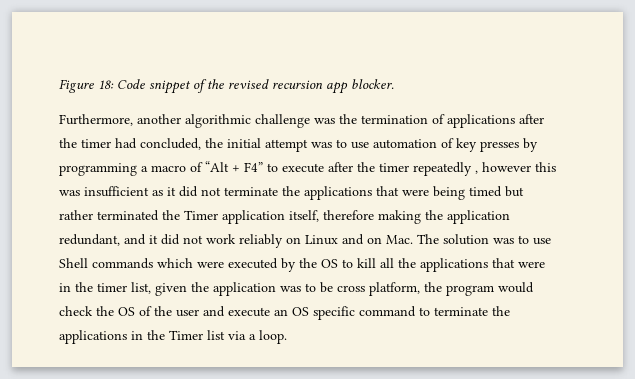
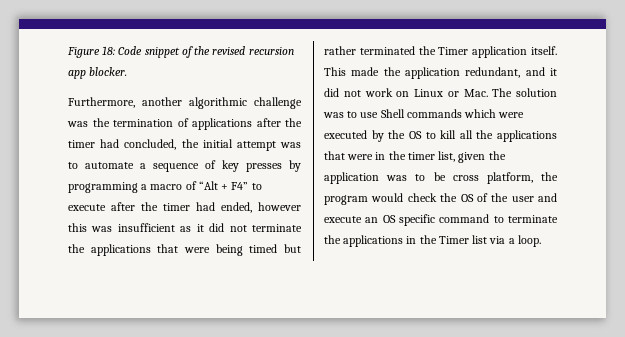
- Furthermore, another algorithmic challenge was the termination of applications after the timer had concluded, the initial attempt was to use automation of key presses by programming a macro of “Alt + F4” to execute after the timer repeatedly , however this was insufficient as it did not terminate the applications that were being timed but rather terminated the Timer application itself, therefore making the application redundant, and it did not work reliably on Linux and on Mac. The solution was to use Shell commands which were executed by the OS to kill all the applications that were in the timer list, given the application was to be cross platform, the program would check the OS of the user and execute an OS specific command to terminate the applications in the Timer list via a loop.
+ Furthermore, another algorithmic challenge was the termination of applications after the timer had concluded, the initial attempt was to automate a sequence of key presses by programming a macro of “Alt + F4” to execute after the timer had ended, however this was insufficient as it did not terminate the applications that were being timed but rather terminated the Timer application itself. This made the application redundant, and it did not work on Linux or Mac. The solution was to use Shell commands which were executed by the OS to kill all the applications that were in the timer list, given the application was to be cross platform, the program would check the OS of the user and execute an OS specific command to terminate the applications in the Timer list via a loop.

